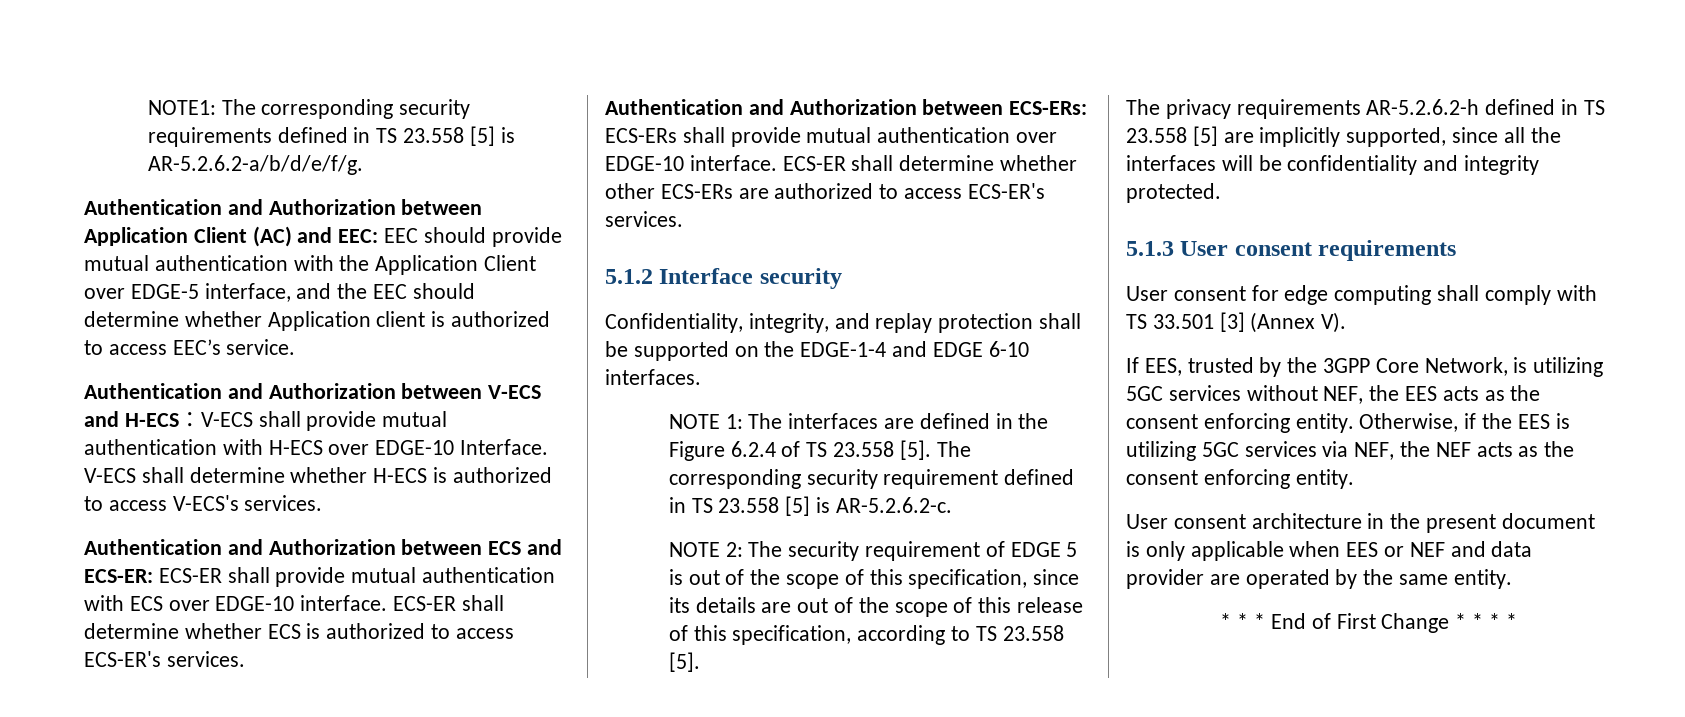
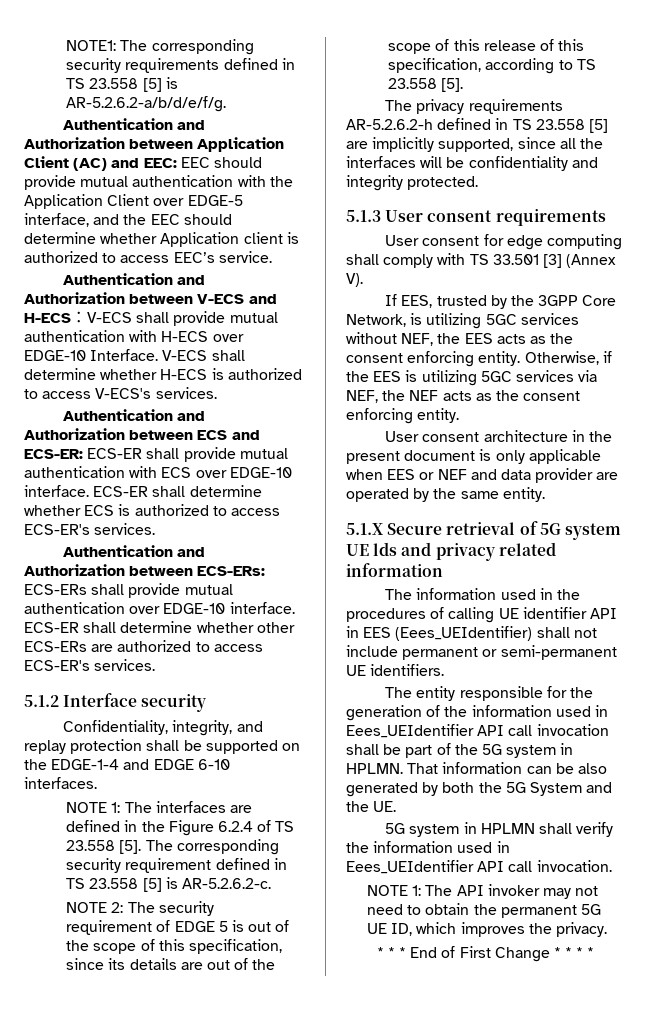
+ 5.1.X Secure retrieval of 5G system UE lds and privacy related information
+ The information used in the procedures of calling UE identifier API in EES (Eees_UEIdentifier) shall not include permanent or semi-permanent UE identifiers.
+ The entity responsible for the generation of the information used in Eees_UEIdentifier API call invocation shall be part of the 5G system in HPLMN. That information can be also generated by both the 5G System and the UE.
+ 5G system in HPLMN shall verify the information used in Eees_UEIdentifier API call invocation.
+ NOTE 1: The API invoker may not need to obtain the permanent 5G UE ID, which improves the privacy.

